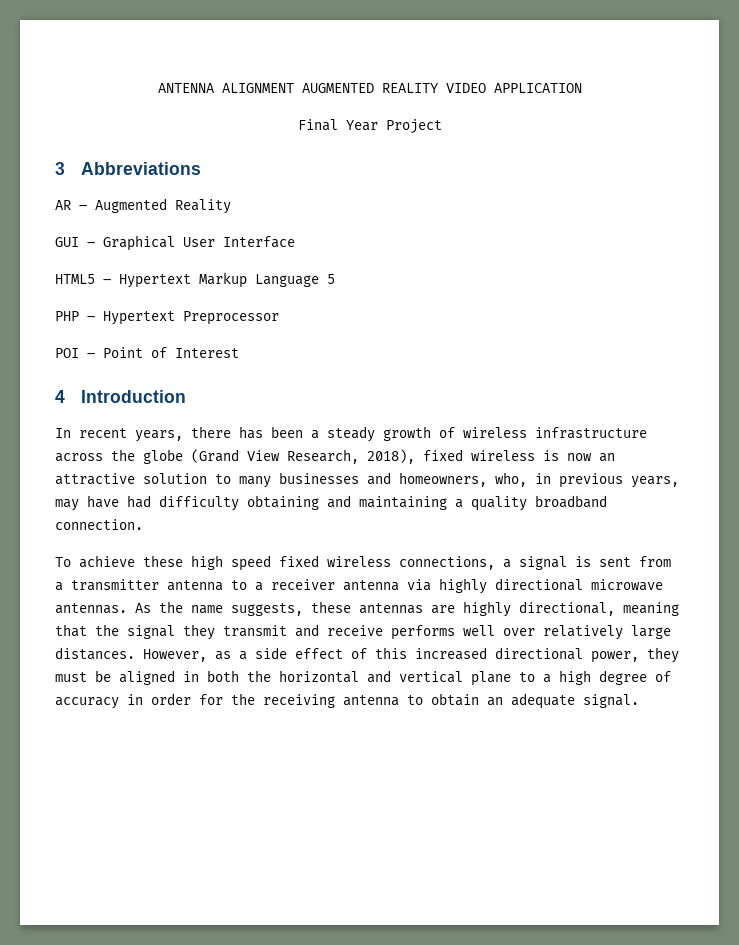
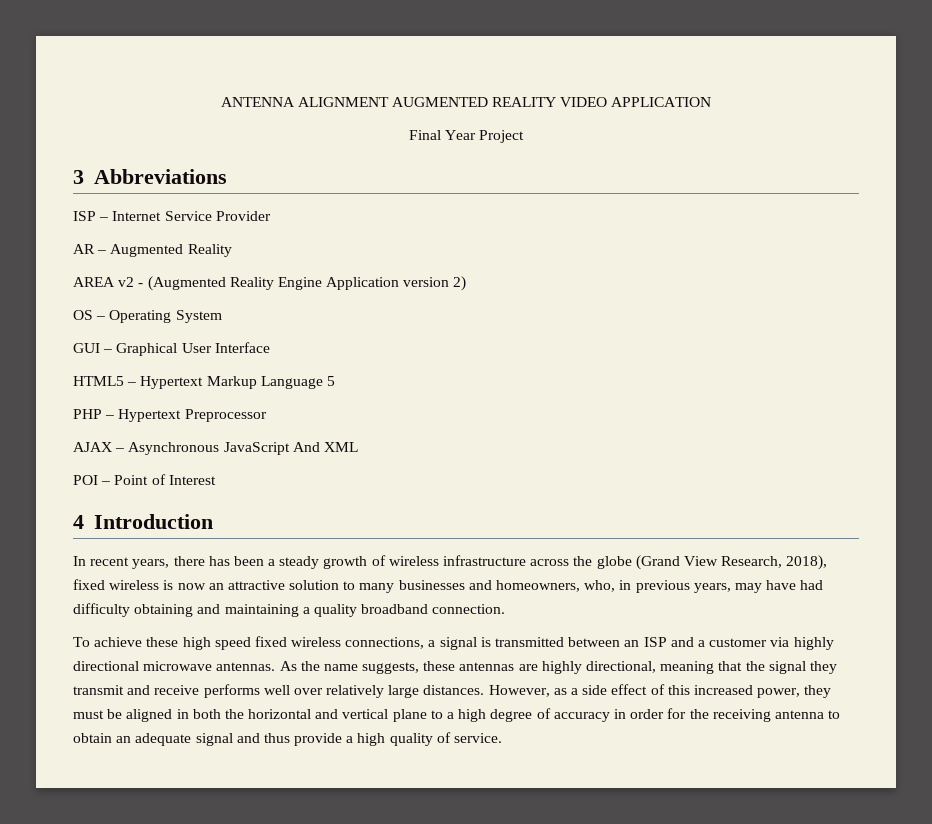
+ ISP – Internet Service Provider
+ AREA v2 - (Augmented Reality Engine Application version 2)
+ OS – Operating System
+ AJAX – Asynchronous JavaScript And XML
- To achieve these high speed fixed wireless connections, a signal is sent from a transmitter antenna to a receiver antenna via highly directional microwave antennas.
+ To achieve these high speed fixed wireless connections, a signal is transmitted between an ISP and a customer via highly directional microwave antennas.
- However, as a side effect of this increased directional power, they must be aligned in both the horizontal and vertical plane to a high degree of accuracy in order for the receiving antenna to obtain an adequate signal.
+ However, as a side effect of this increased power, they must be aligned in both the horizontal and vertical plane to a high degree of accuracy in order for the receiving antenna to obtain an adequate signal and thus provide a high quality of service.

